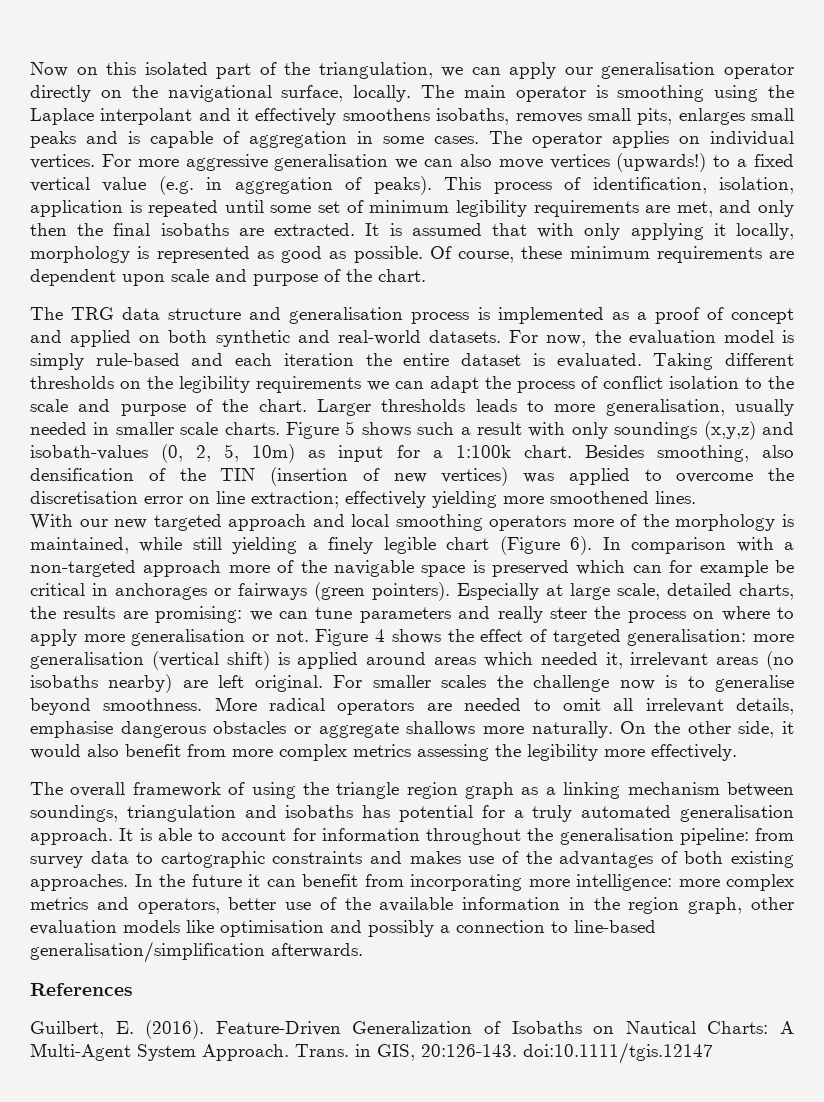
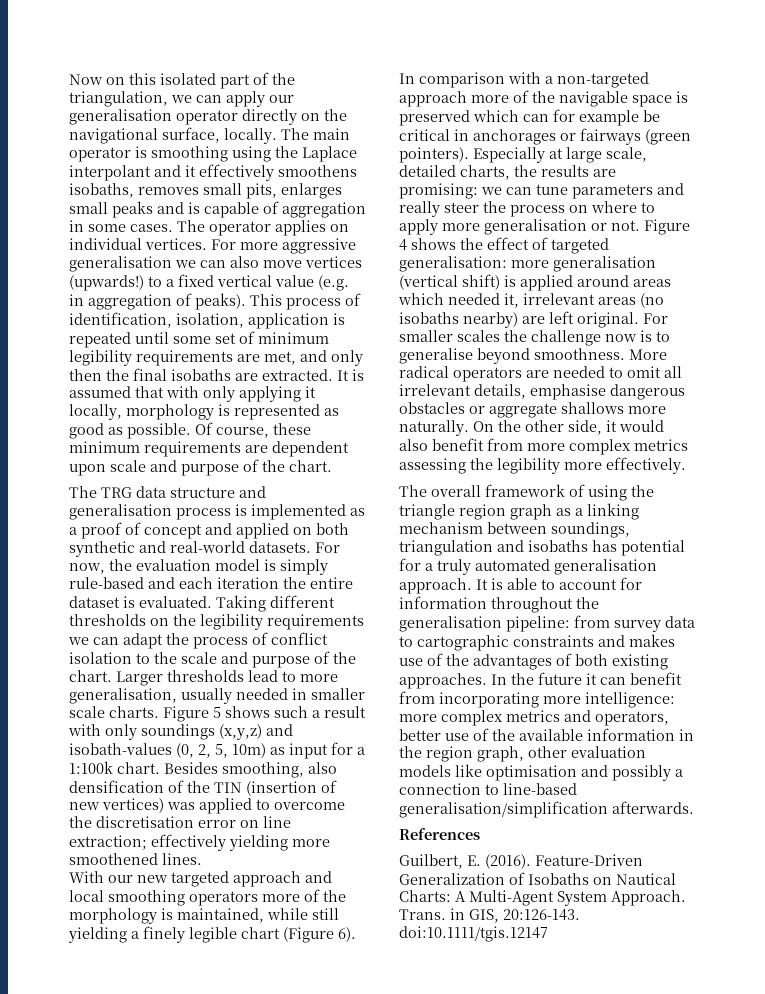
- Larger thresholds leads to more generalisation, usually needed in smaller scale charts.
+ Larger thresholds lead to more generalisation, usually needed in smaller scale charts.

